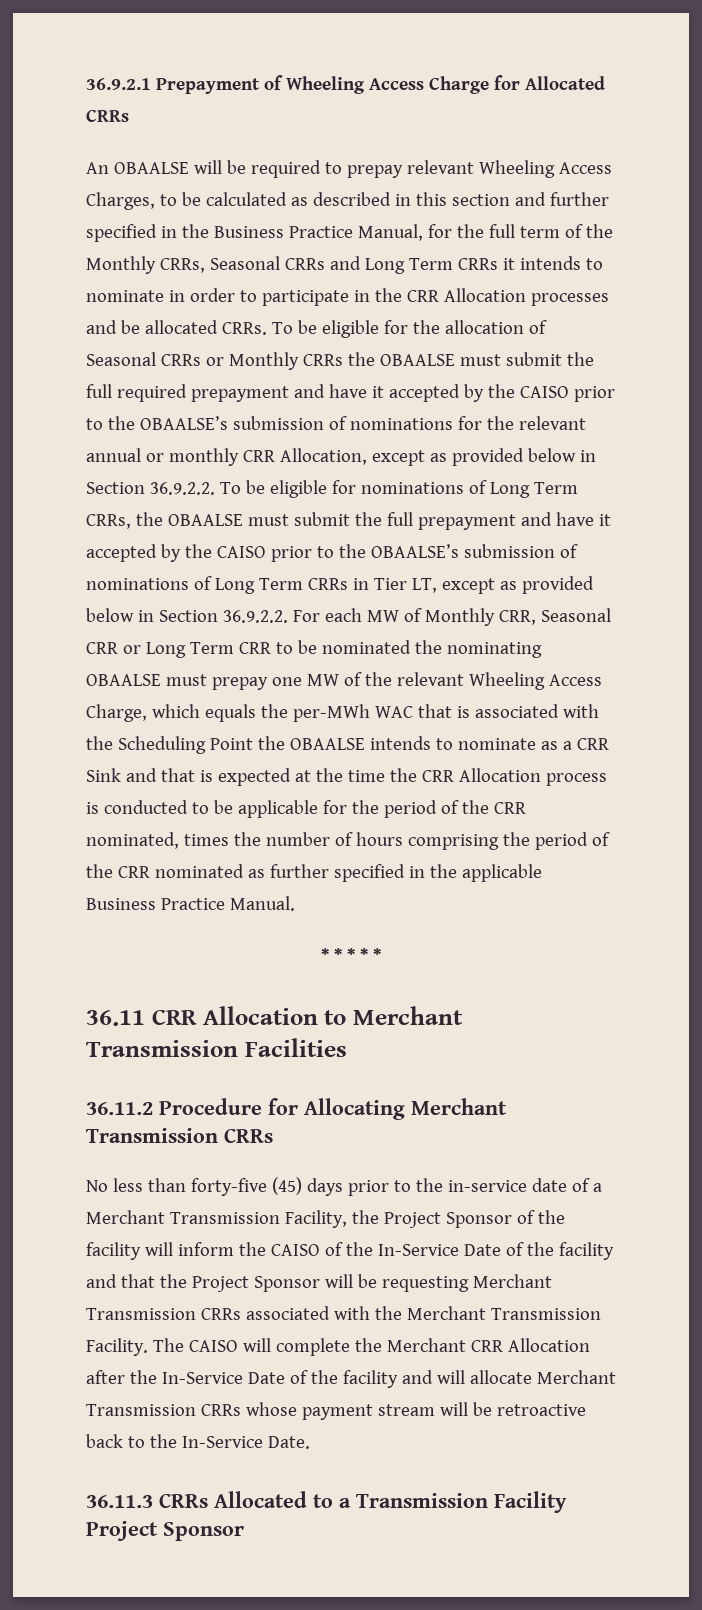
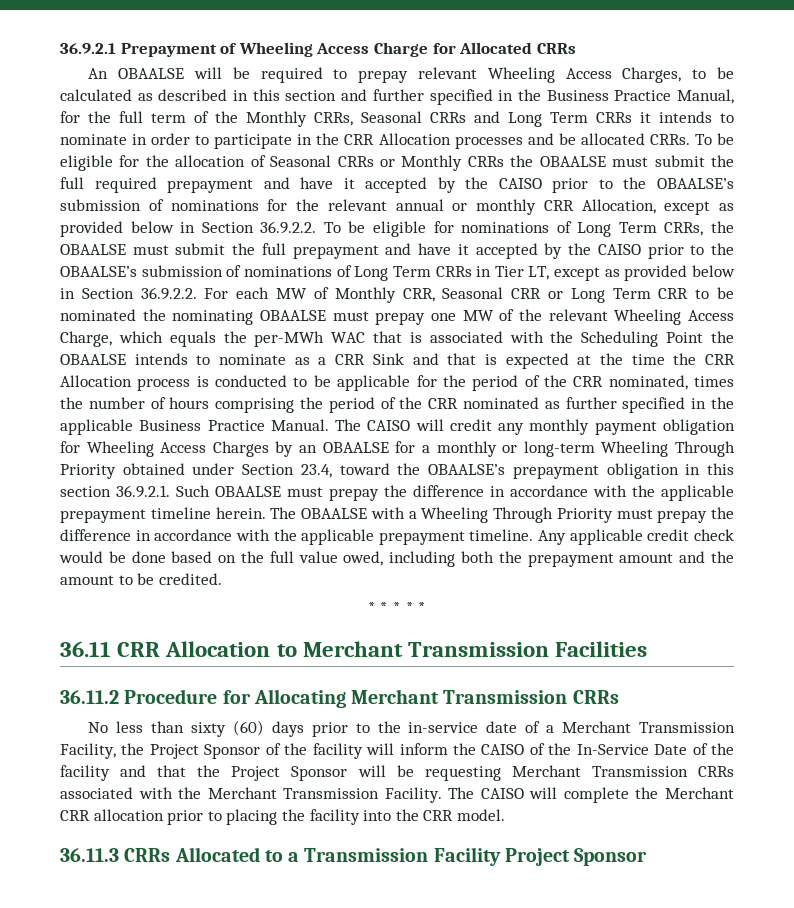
+ The CAISO will credit any monthly payment obligation for Wheeling Access Charges by an OBAALSE for a monthly or long-term Wheeling Through Priority obtained under Section 23.4, toward the OBAALSE’s prepayment obligation in this section 36.9.2.1. Such OBAALSE must prepay the difference in accordance with the applicable prepayment timeline herein. The OBAALSE with a Wheeling Through Priority must prepay the difference in accordance with the applicable prepayment timeline. Any applicable credit check would be done based on the full value owed, including both the prepayment amount and the amount to be credited.
- No less than forty-five (45) days prior to the in-service date of a Merchant Transmission Facility, the Project Sponsor of the facility will inform the CAISO of the In-Service Date of the facility and that the Project Sponsor will be requesting Merchant Transmission CRRs associated with the Merchant Transmission Facility.
+ No less than sixty (60) days prior to the in-service date of a Merchant Transmission Facility, the Project Sponsor of the facility will inform the CAISO of the In-Service Date of the facility and that the Project Sponsor will be requesting Merchant Transmission CRRs associated with the Merchant Transmission Facility.
- The CAISO will complete the Merchant CRR Allocation after the In-Service Date of the facility and will allocate Merchant Transmission CRRs whose payment stream will be retroactive back to the In-Service Date.
+ The CAISO will complete the Merchant CRR allocation prior to placing the facility into the CRR model.

